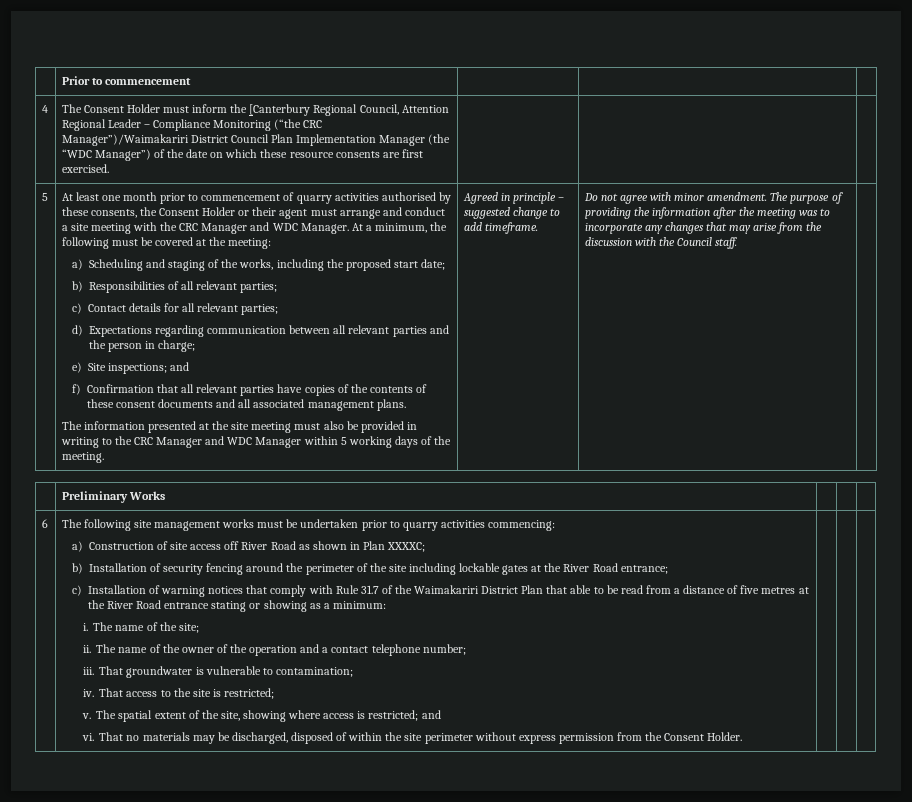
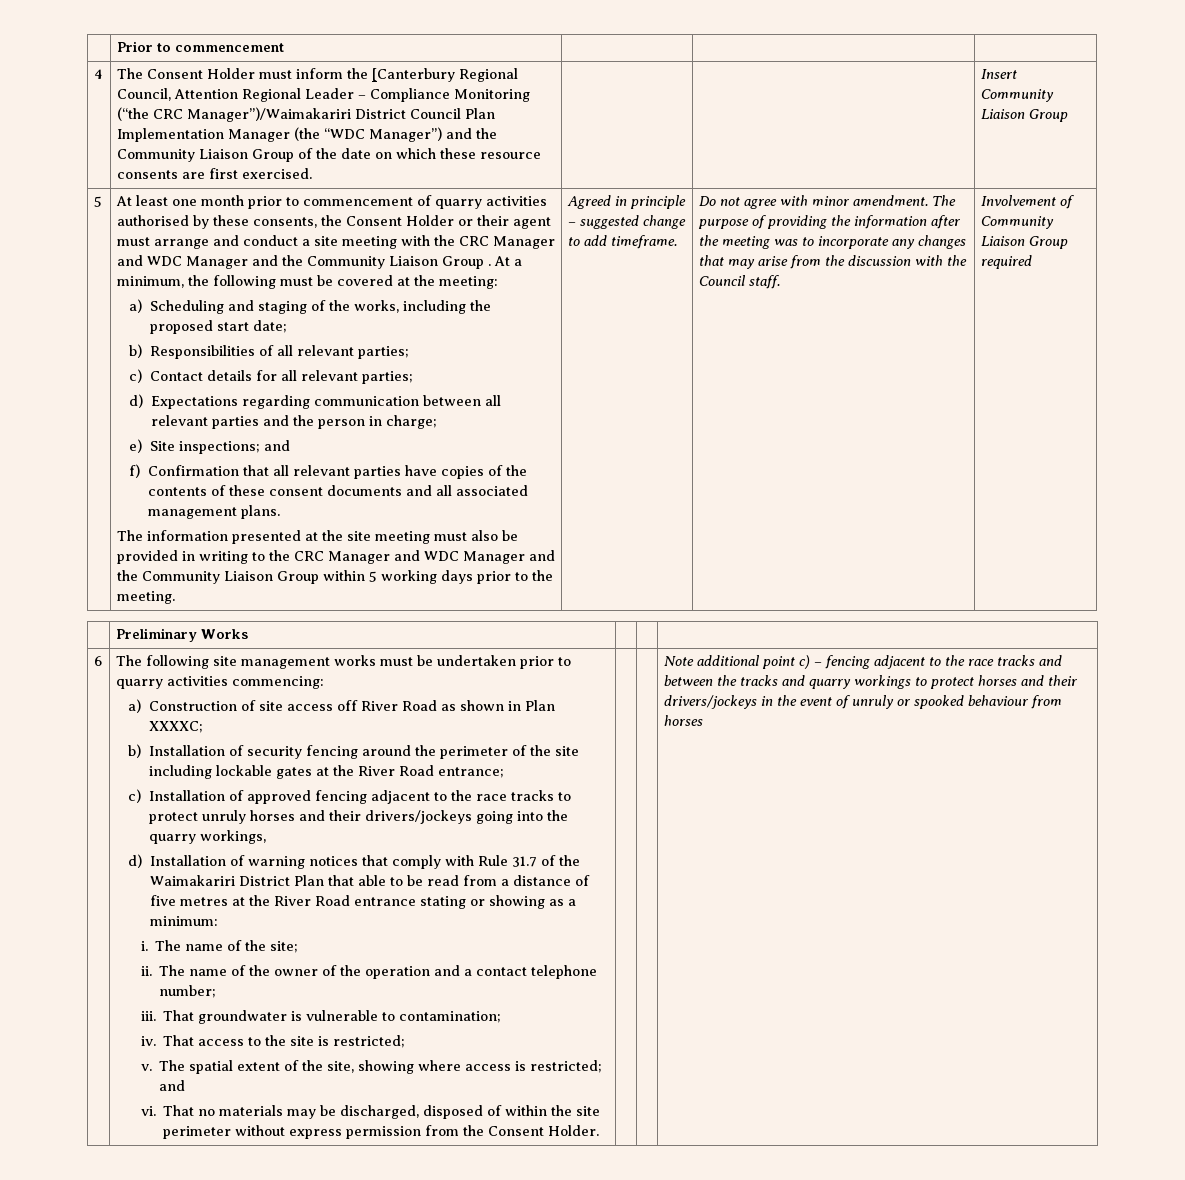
- The Consent Holder must inform the [Canterbury Regional Council, Attention Regional Leader – Compliance Monitoring (“the CRC Manager”)/Waimakariri District Council Plan Implementation Manager (the “WDC Manager”) of the date on which these resource consents are first exercised.
+ The Consent Holder must inform the [Canterbury Regional Council, Attention Regional Leader – Compliance Monitoring (“the CRC Manager”)/Waimakariri District Council Plan Implementation Manager (the “WDC Manager”) and the Community Liaison Group of the date on which these resource consents are first exercised.
+ Insert Community Liaison Group
- At least one month prior to commencement of quarry activities authorised by these consents, the Consent Holder or their agent must arrange and conduct a site meeting with the CRC Manager and WDC Manager.
+ At least one month prior to commencement of quarry activities authorised by these consents, the Consent Holder or their agent must arrange and conduct a site meeting with the CRC Manager and WDC Manager and the Community Liaison Group .
- The information presented at the site meeting must also be provided in writing to the CRC Manager and WDC Manager within 5 working days of the meeting.
+ The information presented at the site meeting must also be provided in writing to the CRC Manager and WDC Manager and the Community Liaison Group within 5 working days prior to the meeting.
+ Involvement of Community Liaison Group required
- c) Installation of warning notices that comply with Rule 31.7 of the Waimakariri District Plan that able to be read from a distance of five metres at the River Road entrance stating or showing as a minimum:
+ c) Installation of approved fencing adjacent to the race tracks to protect unruly horses and their drivers/jockeys going into the quarry workings,
+ d) Installation of warning notices that comply with Rule 31.7 of the Waimakariri District Plan that able to be read from a distance of five metres at the River Road entrance stating or showing as a minimum:
+ Note additional point c) – fencing adjacent to the race tracks and between the tracks and quarry workings to protect horses and their drivers/jockeys in the event of unruly or spooked behaviour from horses

